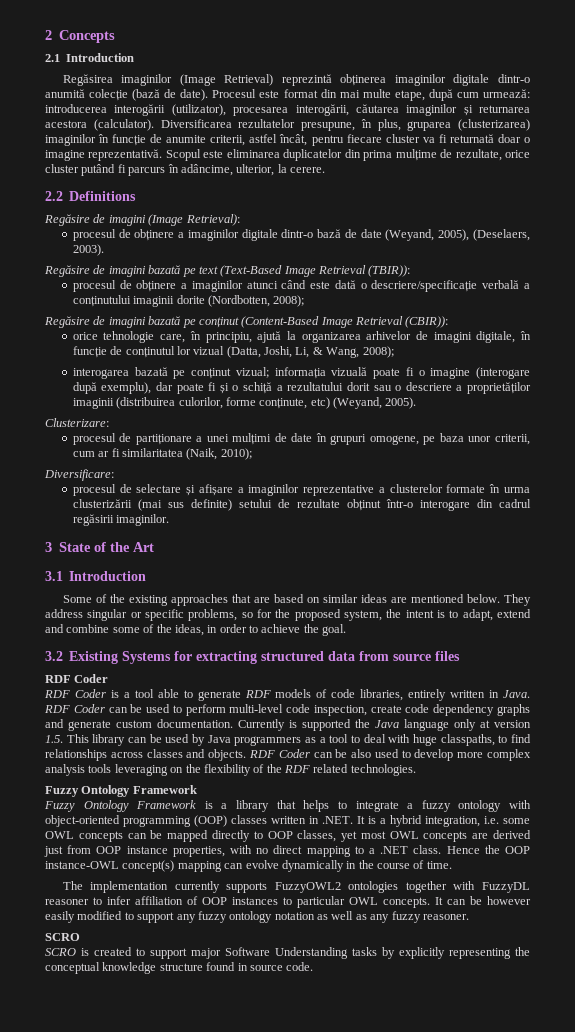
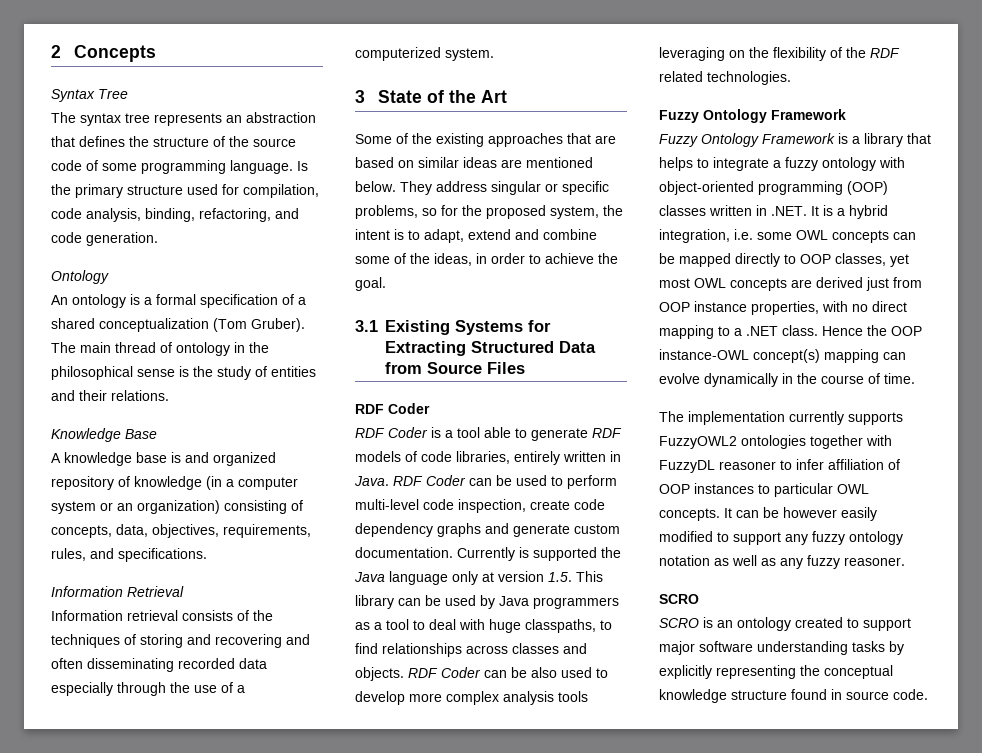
- 2.1 Introduction
- Regăsirea imaginilor (Image Retrieval) reprezintă obținerea imaginilor digitale dintr-o anumită colecție (bază de date). Procesul este format din mai multe etape, după cum urmează: introducerea interogării (utilizator), procesarea interogării, căutarea imaginilor și returnarea acestora (calculator). Diversificarea rezultatelor presupune, în plus, gruparea (clusterizarea) imaginilor în funcție de anumite criterii, astfel încât, pentru fiecare cluster va fi returnată doar o imagine reprezentativă. Scopul este eliminarea duplicatelor din prima mulțime de rezultate, orice cluster putând fi parcurs în adâncime, ulterior, la cerere.
- 2.2 Definitions
- Regăsire de imagini (Image Retrieval):
- procesul de obținere a imaginilor digitale dintr-o bază de date (Weyand, 2005), (Deselaers, 2003).
- Regăsire de imagini bazată pe text (Text-Based Image Retrieval (TBIR)):
- procesul de obținere a imaginilor atunci când este dată o descriere/specificație verbală a conținutului imaginii dorite (Nordbotten, 2008);
- Regăsire de imagini bazată pe conținut (Content-Based Image Retrieval (CBIR)):
- orice tehnologie care, în principiu, ajută la organizarea arhivelor de imagini digitale, în funcție de conținutul lor vizual (Datta, Joshi, Li, & Wang, 2008);
- interogarea bazată pe conținut vizual; informația vizuală poate fi o imagine (interogare după exemplu), dar poate fi și o schiță a rezultatului dorit sau o descriere a proprietăților imaginii (distribuirea culorilor, forme conținute, etc) (Weyand, 2005).
- Clusterizare:
- procesul de partiționare a unei mulțimi de date în grupuri omogene, pe baza unor criterii, cum ar fi similaritatea (Naik, 2010);
- Diversificare:
- procesul de selectare și afișare a imaginilor reprezentative a clusterelor formate în urma clusterizării (mai sus definite) setului de rezultate obținut într-o interogare din cadrul regăsirii imaginilor.
+ Syntax Tree
+ The syntax tree represents an abstraction that defines the structure of the source code of some programming language. Is the primary structure used for compilation, code analysis, binding, refactoring, and code generation.
+ Ontology
+ An ontology is a formal specification of a shared conceptualization (Tom Gruber). The main thread of ontology in the philosophical sense is the study of entities and their relations.
+ Knowledge Base
+ A knowledge base is and organized repository of knowledge (in a computer system or an organization) consisting of concepts, data, objectives, requirements, rules, and specifications.
+ Information Retrieval
+ Information retrieval consists of the techniques of storing and recovering and often disseminating recorded data especially through the use of a computerized system.
- 3.1 Introduction
- 3.2 Existing Systems for extracting structured data from source files
+ 3.1 Existing Systems for Extracting Structured Data from Source Files
- SCRO is created to support major Software Understanding tasks by explicitly representing the conceptual knowledge structure found in source code.
+ SCRO is an ontology created to support major software understanding tasks by explicitly representing the conceptual knowledge structure found in source code.

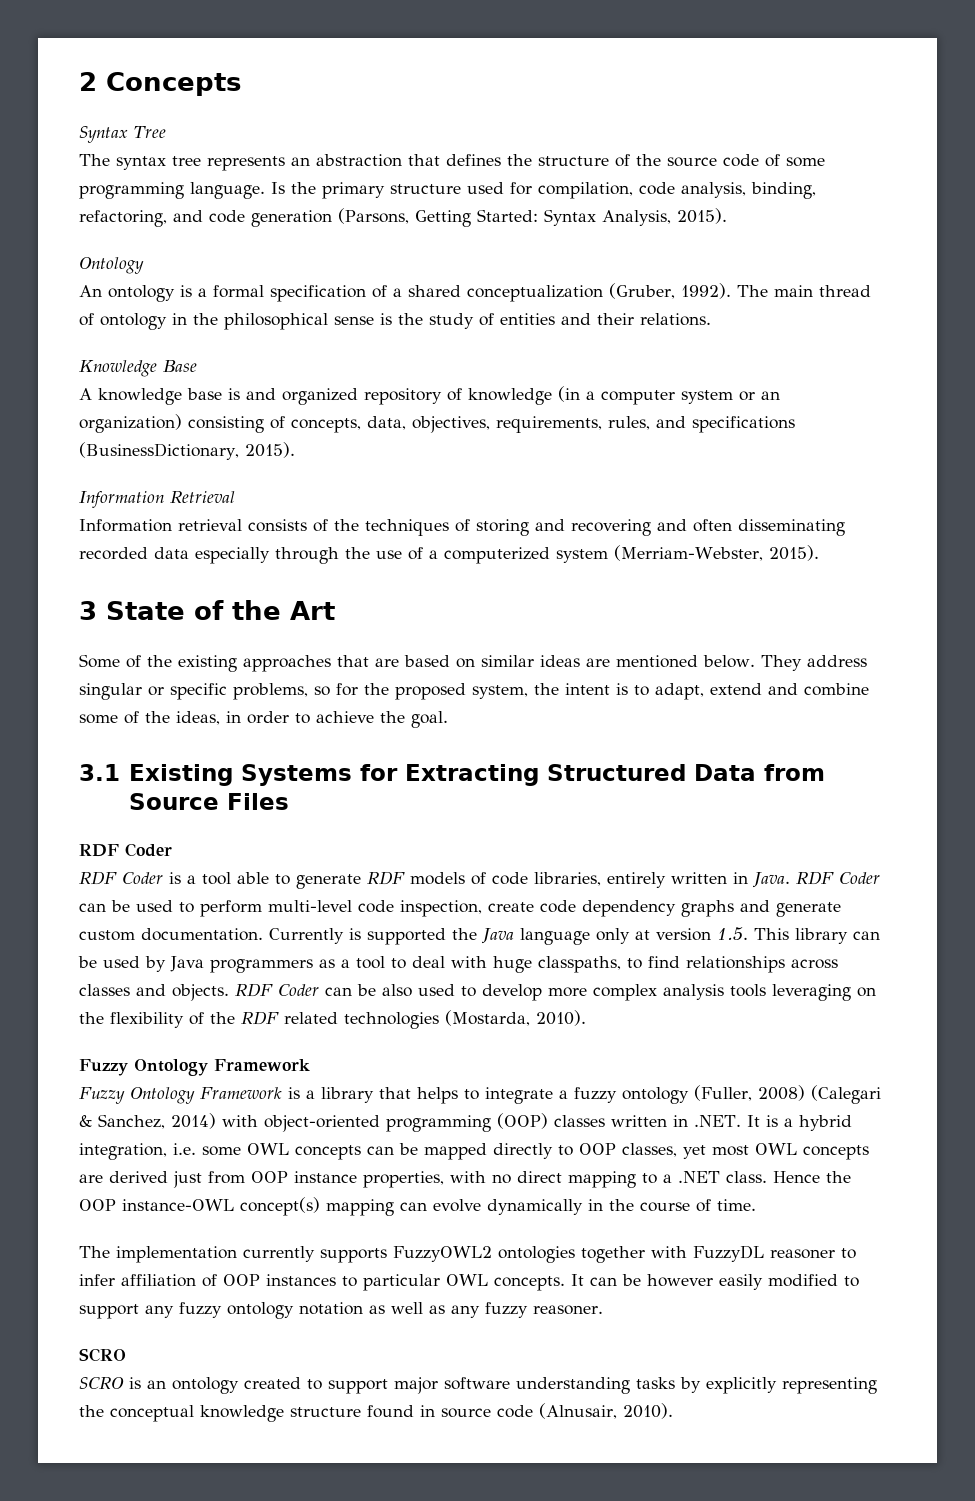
- Is the primary structure used for compilation, code analysis, binding, refactoring, and code generation.
+ Is the primary structure used for compilation, code analysis, binding, refactoring, and code generation (Parsons, Getting Started: Syntax Analysis, 2015).
- An ontology is a formal specification of a shared conceptualization (Tom Gruber).
+ An ontology is a formal specification of a shared conceptualization (Gruber, 1992).
- A knowledge base is and organized repository of knowledge (in a computer system or an organization) consisting of concepts, data, objectives, requirements, rules, and specifications.
+ A knowledge base is and organized repository of knowledge (in a computer system or an organization) consisting of concepts, data, objectives, requirements, rules, and specifications (BusinessDictionary, 2015).
- Information retrieval consists of the techniques of storing and recovering and often disseminating recorded data especially through the use of a computerized system.
+ Information retrieval consists of the techniques of storing and recovering and often disseminating recorded data especially through the use of a computerized system (Merriam-Webster, 2015).
- RDF Coder can be also used to develop more complex analysis tools leveraging on the flexibility of the RDF related technologies.
+ RDF Coder can be also used to develop more complex analysis tools leveraging on the flexibility of the RDF related technologies (Mostarda, 2010).
- Fuzzy Ontology Framework is a library that helps to integrate a fuzzy ontology with object-oriented programming (OOP) classes written in .NET. It is a hybrid integration, i.e. some OWL concepts can be mapped directly to OOP classes, yet most OWL concepts are derived just from OOP instance properties, with no direct mapping to a .NET class.
+ Fuzzy Ontology Framework is a library that helps to integrate a fuzzy ontology (Fuller, 2008) (Calegari & Sanchez, 2014) with object-oriented programming (OOP) classes written in .NET. It is a hybrid integration, i.e. some OWL concepts can be mapped directly to OOP classes, yet most OWL concepts are derived just from OOP instance properties, with no direct mapping to a .NET class.
- SCRO is an ontology created to support major software understanding tasks by explicitly representing the conceptual knowledge structure found in source code.
+ SCRO is an ontology created to support major software understanding tasks by explicitly representing the conceptual knowledge structure found in source code (Alnusair, 2010).

